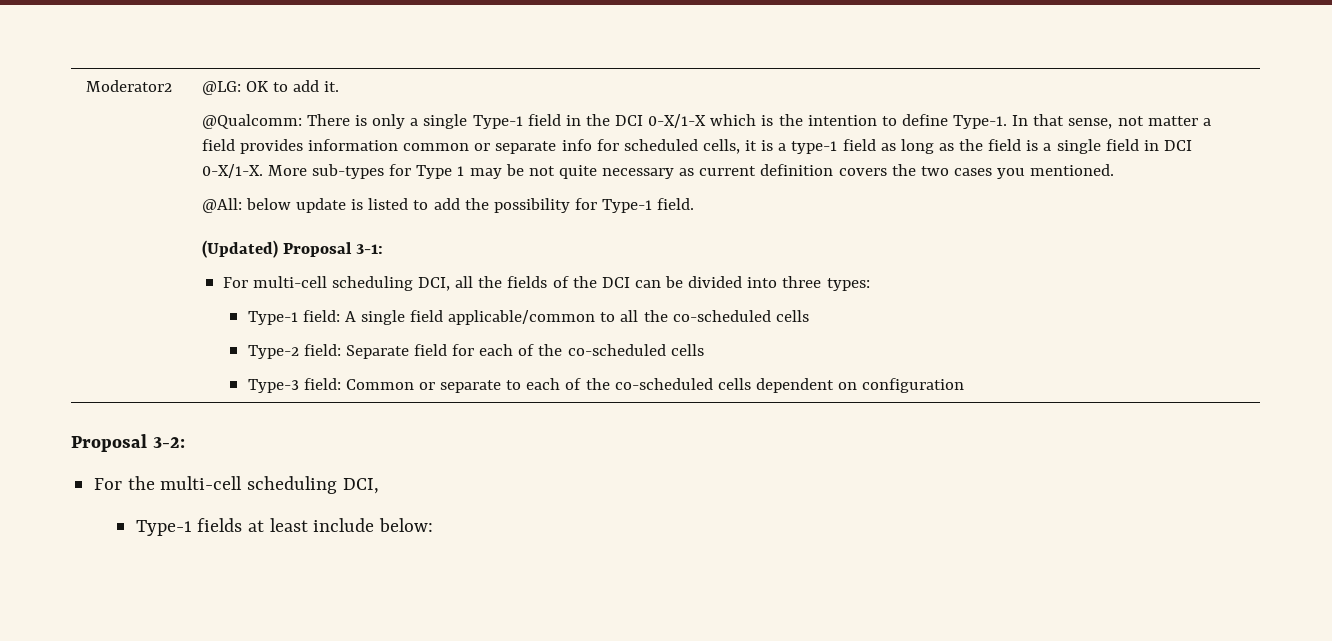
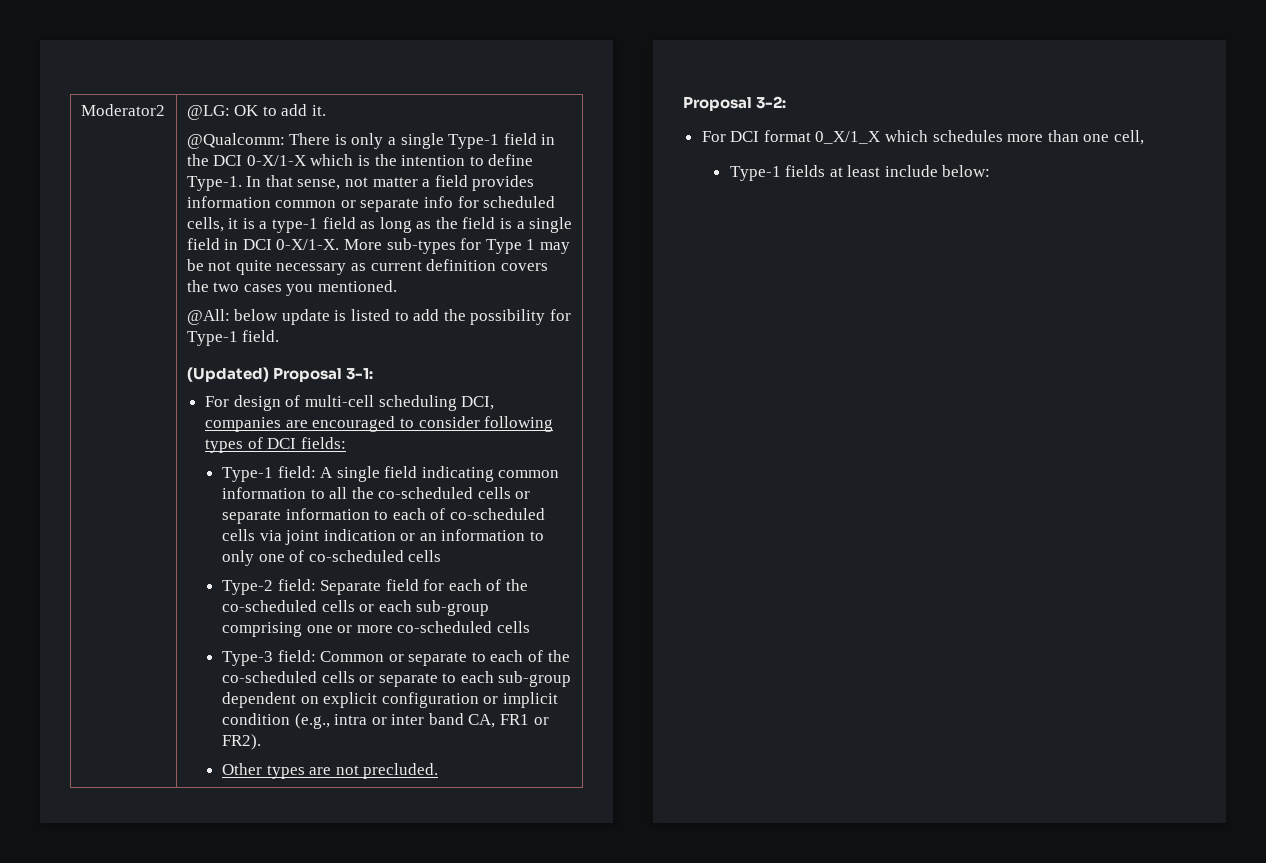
- For multi-cell scheduling DCI, all the fields of the DCI can be divided into three types:
+ For design of multi-cell scheduling DCI, companies are encouraged to consider following types of DCI fields:
- Type-1 field: A single field applicable/common to all the co-scheduled cells
+ Type-1 field: A single field indicating common information to all the co-scheduled cells or separate information to each of co-scheduled cells via joint indication or an information to only one of co-scheduled cells
- Type-2 field: Separate field for each of the co-scheduled cells
+ Type-2 field: Separate field for each of the co-scheduled cells or each sub-group comprising one or more co-scheduled cells
- Type-3 field: Common or separate to each of the co-scheduled cells dependent on configuration
+ Type-3 field: Common or separate to each of the co-scheduled cells or separate to each sub-group dependent on explicit configuration or implicit condition (e.g., intra or inter band CA, FR1 or FR2).
+ Other types are not precluded.
  Proposal 3-2:
- For the multi-cell scheduling DCI,
+ For DCI format 0_X/1_X which schedules more than one cell,

